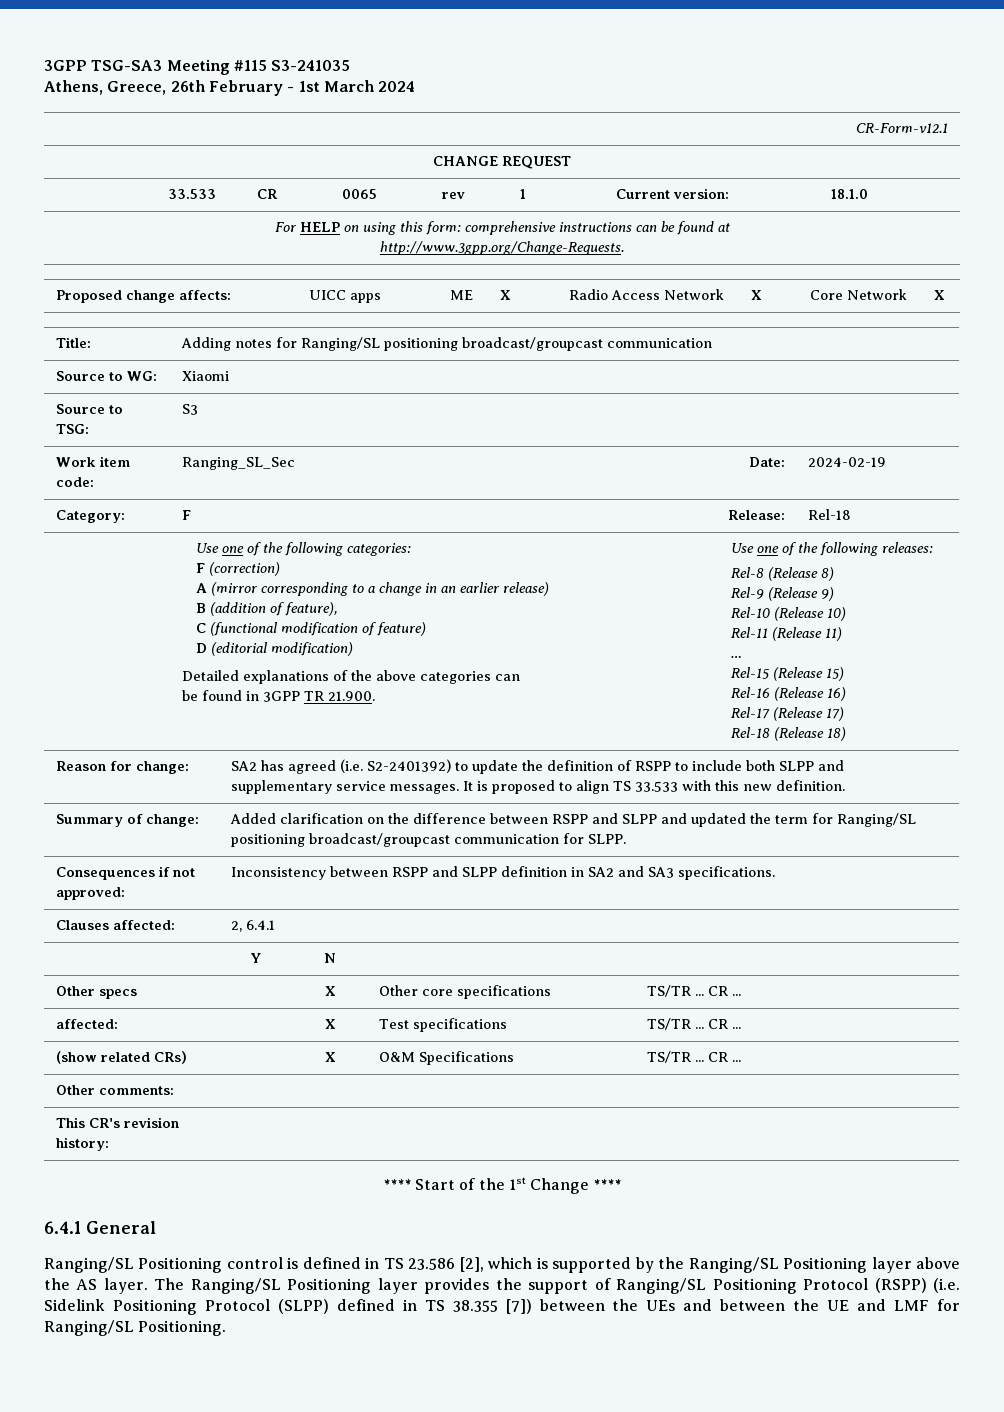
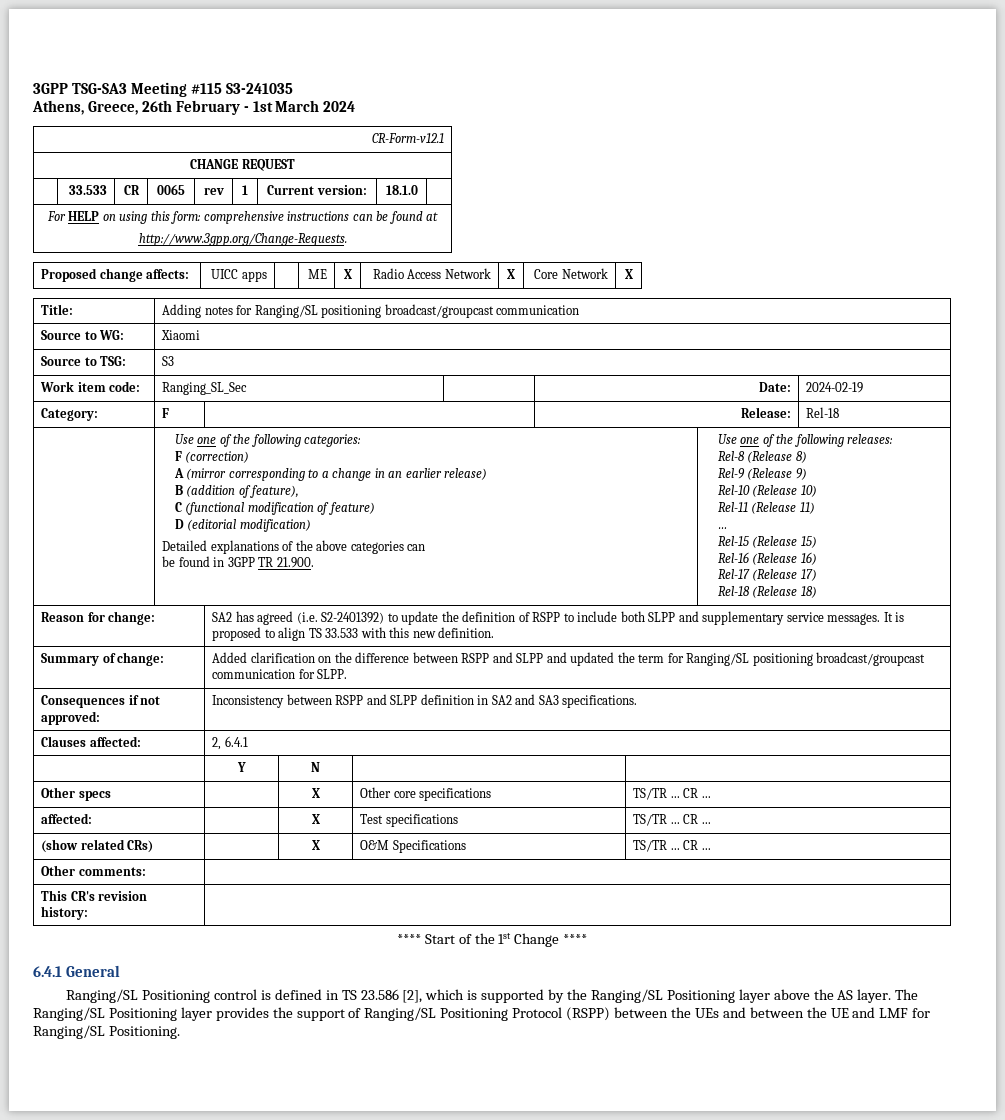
- The Ranging/SL Positioning layer provides the support of Ranging/SL Positioning Protocol (RSPP) (i.e. Sidelink Positioning Protocol (SLPP) defined in TS 38.355 [7]) between the UEs and between the UE and LMF for Ranging/SL Positioning.
+ The Ranging/SL Positioning layer provides the support of Ranging/SL Positioning Protocol (RSPP) between the UEs and between the UE and LMF for Ranging/SL Positioning.

